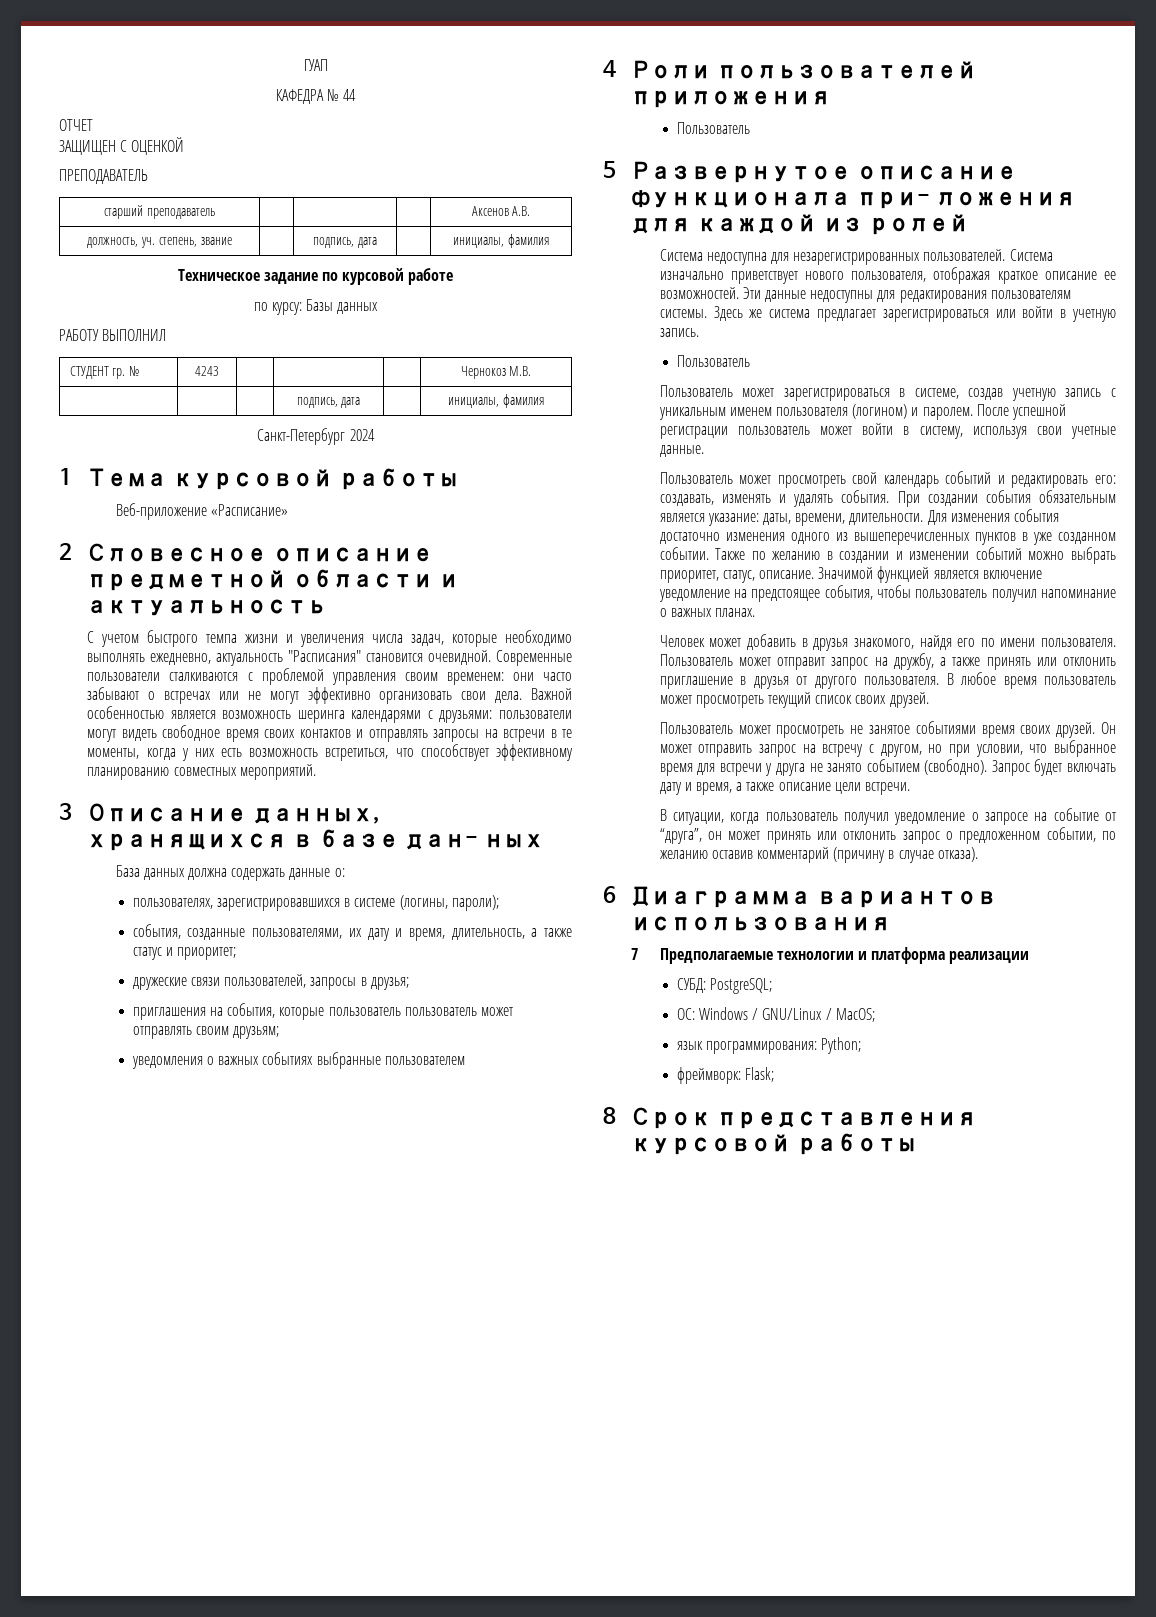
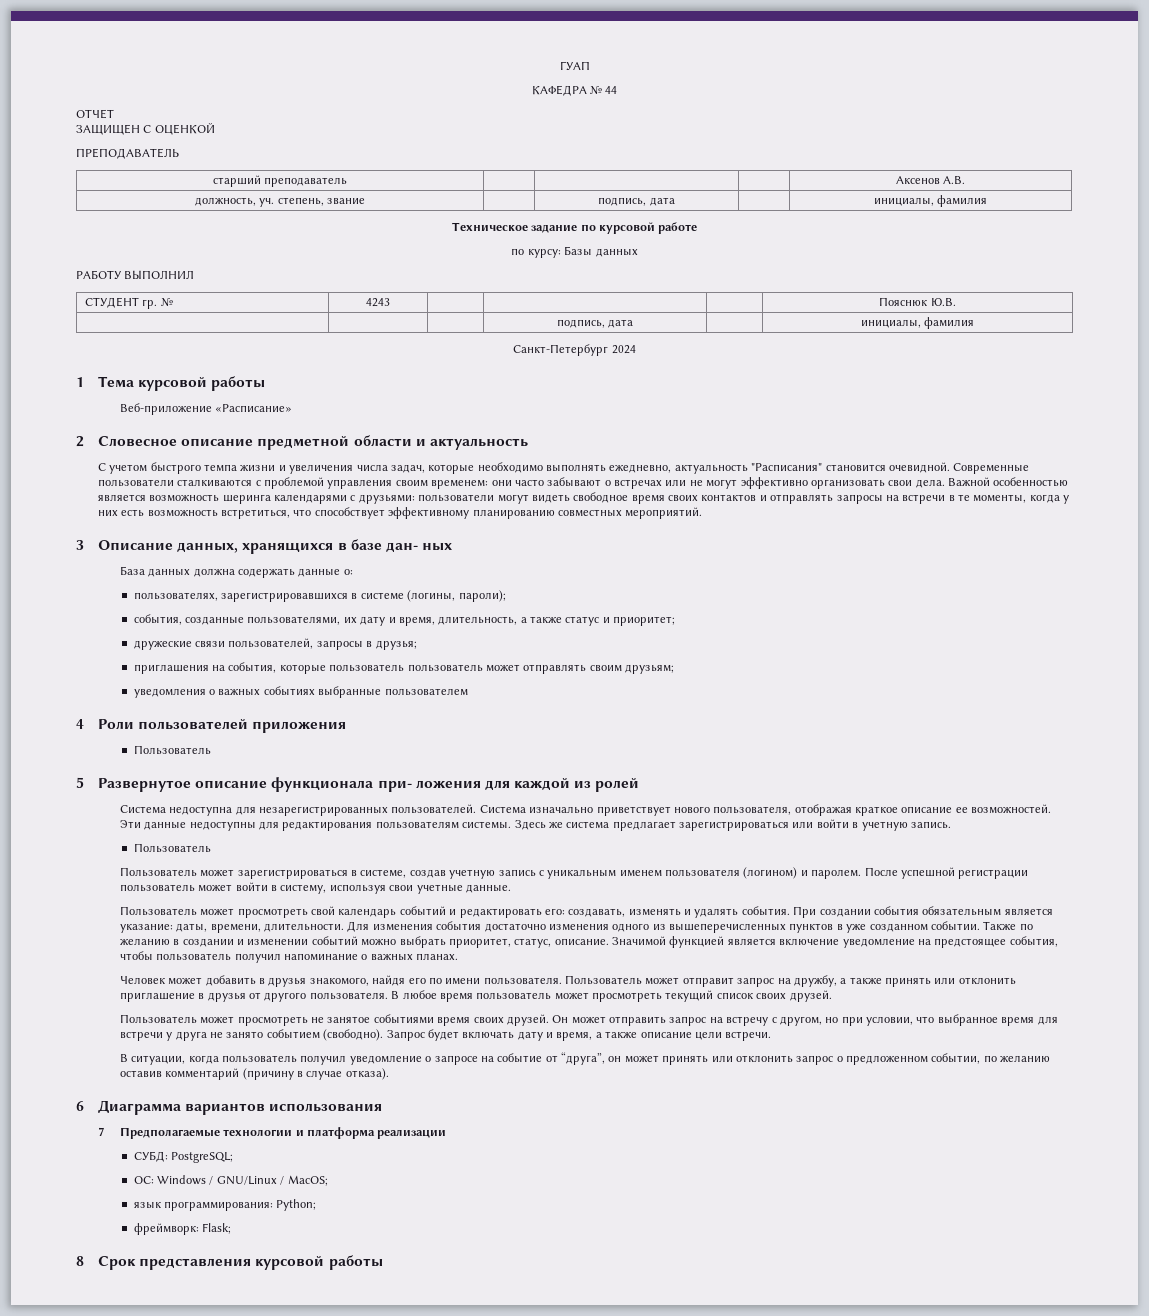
- СТУДЕНТ гр. № | 4243 | | | | Чернокоз М.В.
+ СТУДЕНТ гр. № | 4243 | | | | Пояснюк Ю.В.

